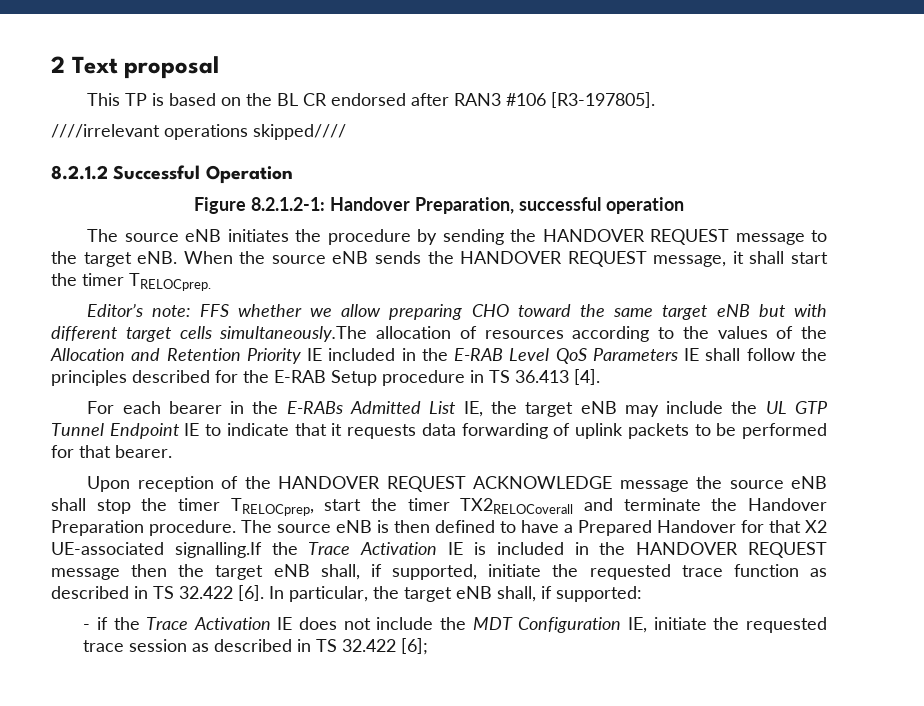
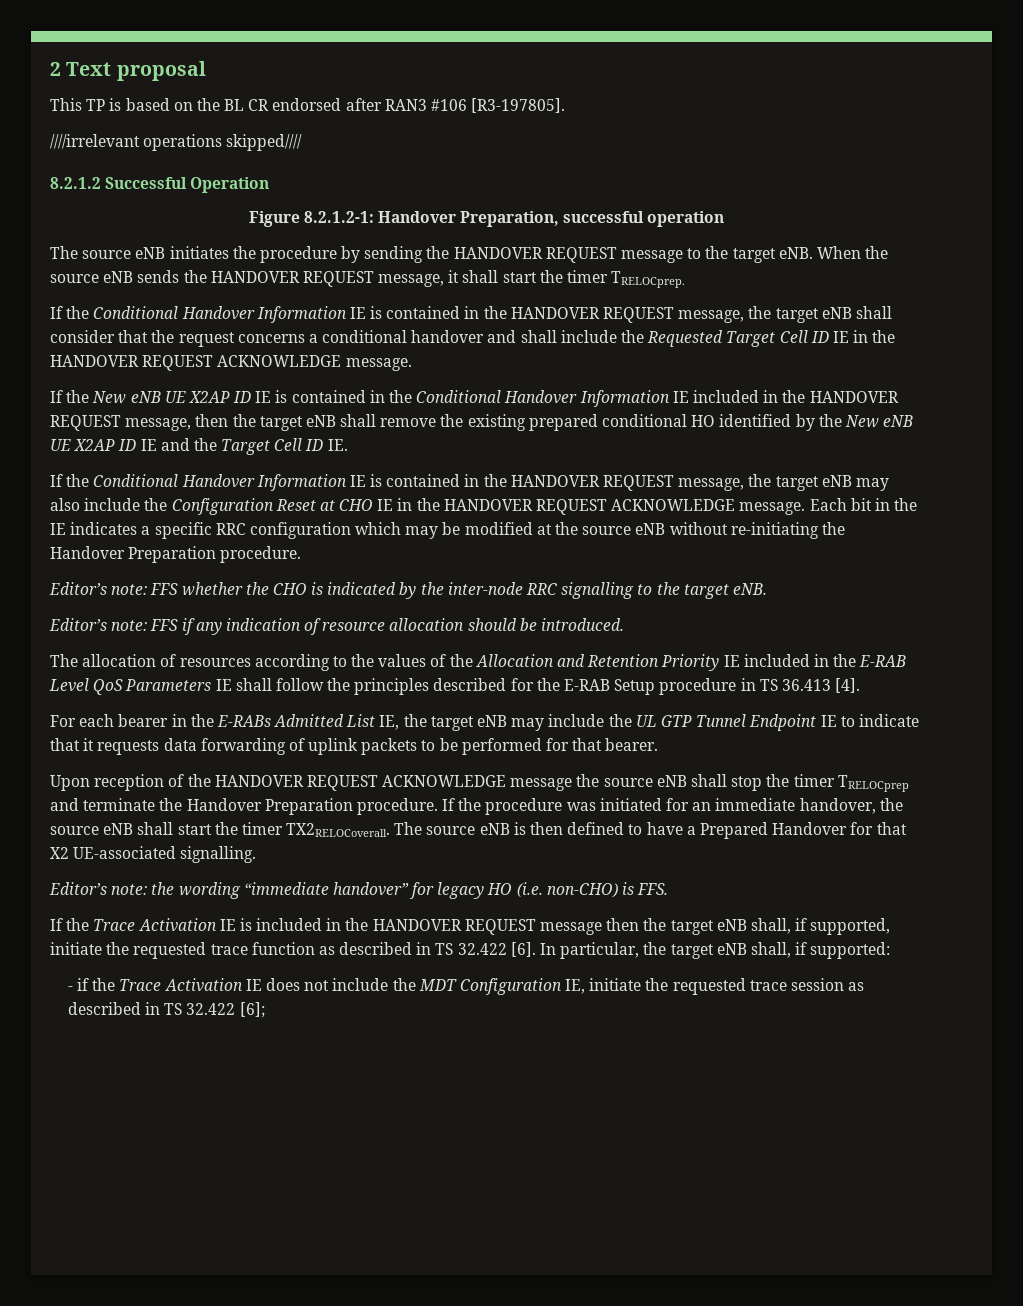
- Editor’s note: FFS whether we allow preparing CHO toward the same target eNB but with different target cells simultaneously.The allocation of resources according to the values of the Allocation and Retention Priority IE included in the E-RAB Level QoS Parameters IE shall follow the principles described for the E-RAB Setup procedure in TS 36.413 [4].
+ If the Conditional Handover Information IE is contained in the HANDOVER REQUEST message, the target eNB shall consider that the request concerns a conditional handover and shall include the Requested Target Cell ID IE in the HANDOVER REQUEST ACKNOWLEDGE message.
+ If the New eNB UE X2AP ID IE is contained in the Conditional Handover Information IE included in the HANDOVER REQUEST message, then the target eNB shall remove the existing prepared conditional HO identified by the New eNB UE X2AP ID IE and the Target Cell ID IE.
+ If the Conditional Handover Information IE is contained in the HANDOVER REQUEST message, the target eNB may also include the Configuration Reset at CHO IE in the HANDOVER REQUEST ACKNOWLEDGE message. Each bit in the IE indicates a specific RRC configuration which may be modified at the source eNB without re-initiating the Handover Preparation procedure.
+ Editor’s note: FFS whether the CHO is indicated by the inter-node RRC signalling to the target eNB.
+ Editor’s note: FFS if any indication of resource allocation should be introduced.
+ The allocation of resources according to the values of the Allocation and Retention Priority IE included in the E-RAB Level QoS Parameters IE shall follow the principles described for the E-RAB Setup procedure in TS 36.413 [4].
- Upon reception of the HANDOVER REQUEST ACKNOWLEDGE message the source eNB shall stop the timer TRELOCprep, start the timer TX2RELOCoverall and terminate the Handover Preparation procedure.
+ Upon reception of the HANDOVER REQUEST ACKNOWLEDGE message the source eNB shall stop the timer TRELOCprep and terminate the Handover Preparation procedure.
+ If the procedure was initiated for an immediate handover, the source eNB shall start the timer TX2RELOCoverall.
- The source eNB is then defined to have a Prepared Handover for that X2 UE-associated signalling.If the Trace Activation IE is included in the HANDOVER REQUEST message then the target eNB shall, if supported, initiate the requested trace function as described in TS 32.422 [6].
+ The source eNB is then defined to have a Prepared Handover for that X2 UE-associated signalling.
+ Editor’s note: the wording “immediate handover” for legacy HO (i.e. non-CHO) is FFS.
+ If the Trace Activation IE is included in the HANDOVER REQUEST message then the target eNB shall, if supported, initiate the requested trace function as described in TS 32.422 [6].

